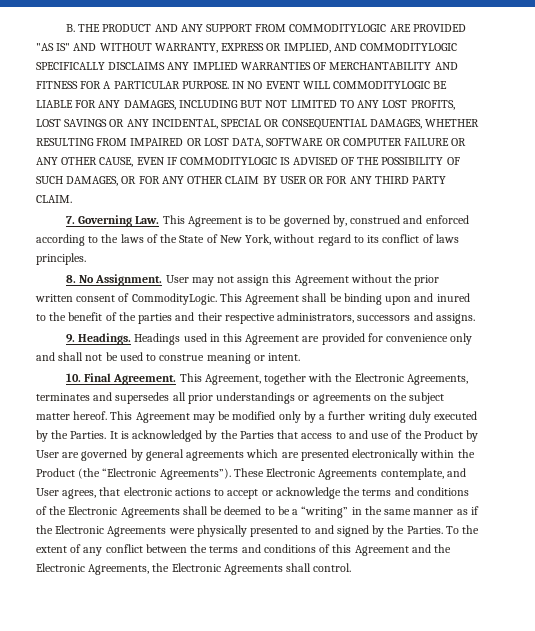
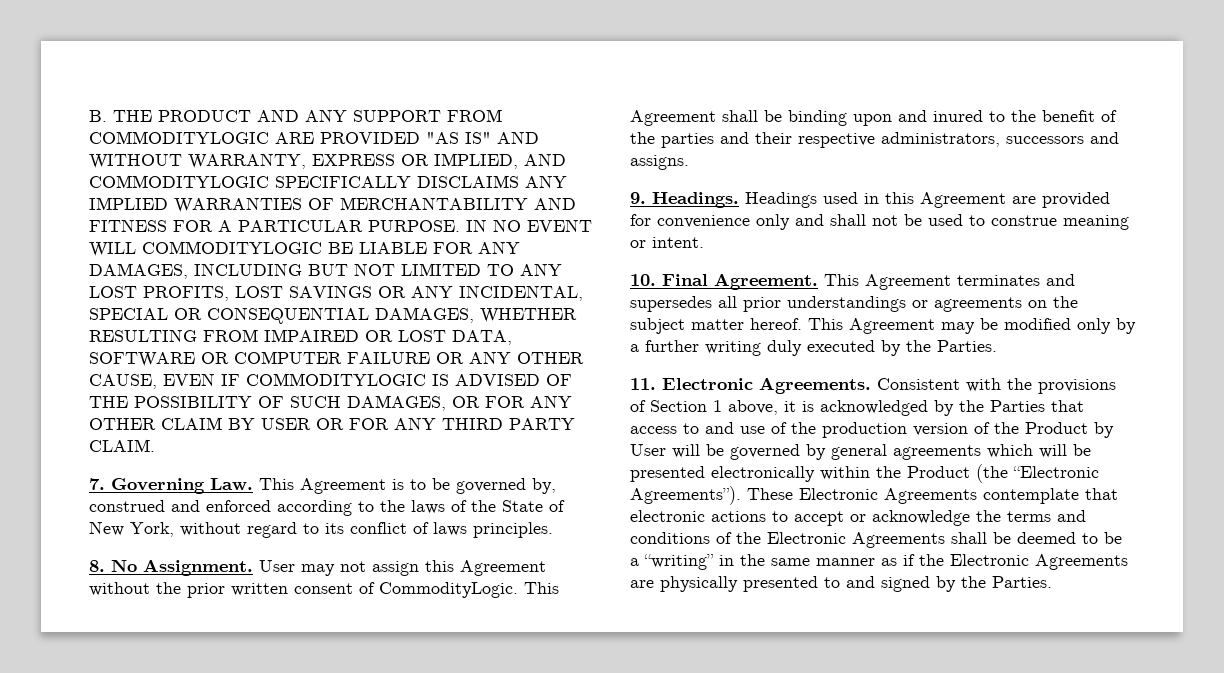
- This Agreement, together with the Electronic Agreements, terminates and supersedes all prior understandings or agreements on the subject matter hereof.
+ This Agreement terminates and supersedes all prior understandings or agreements on the subject matter hereof.
- This Agreement may be modified only by a further writing duly executed by the Parties. It is acknowledged by the Parties that access to and use of the Product by User are governed by general agreements which are presented electronically within the Product (the “Electronic Agreements”).
+ This Agreement may be modified only by a further writing duly executed by the Parties.
+ 11. Electronic Agreements. Consistent with the provisions of Section 1 above, it is acknowledged by the Parties that access to and use of the production version of the Product by User will be governed by general agreements which will be presented electronically within the Product (the “Electronic Agreements”).
- These Electronic Agreements contemplate, and User agrees, that electronic actions to accept or acknowledge the terms and conditions of the Electronic Agreements shall be deemed to be a “writing” in the same manner as if the Electronic Agreements were physically presented to and signed by the Parties. To the extent of any conflict between the terms and conditions of this Agreement and the Electronic Agreements, the Electronic Agreements shall control.
+ These Electronic Agreements contemplate that electronic actions to accept or acknowledge the terms and conditions of the Electronic Agreements shall be deemed to be a “writing” in the same manner as if the Electronic Agreements are physically presented to and signed by the Parties.

